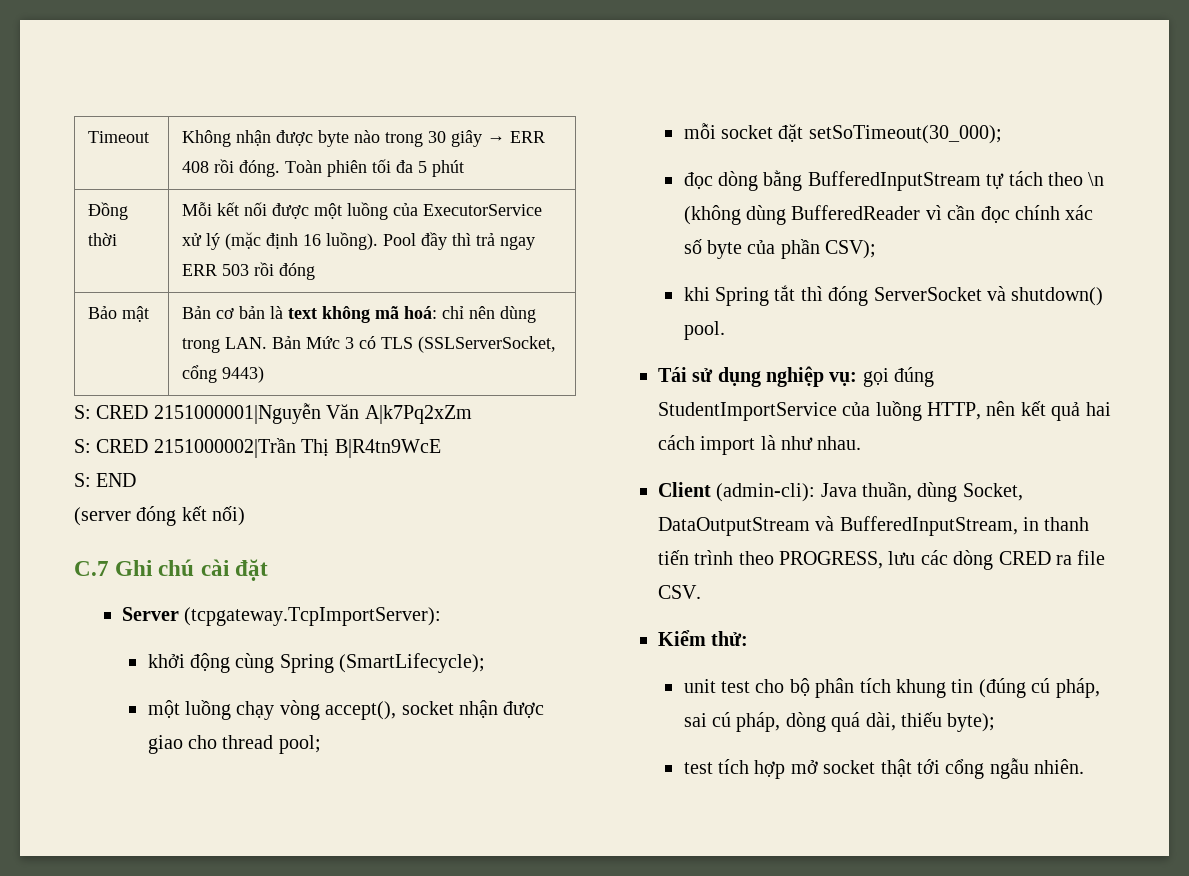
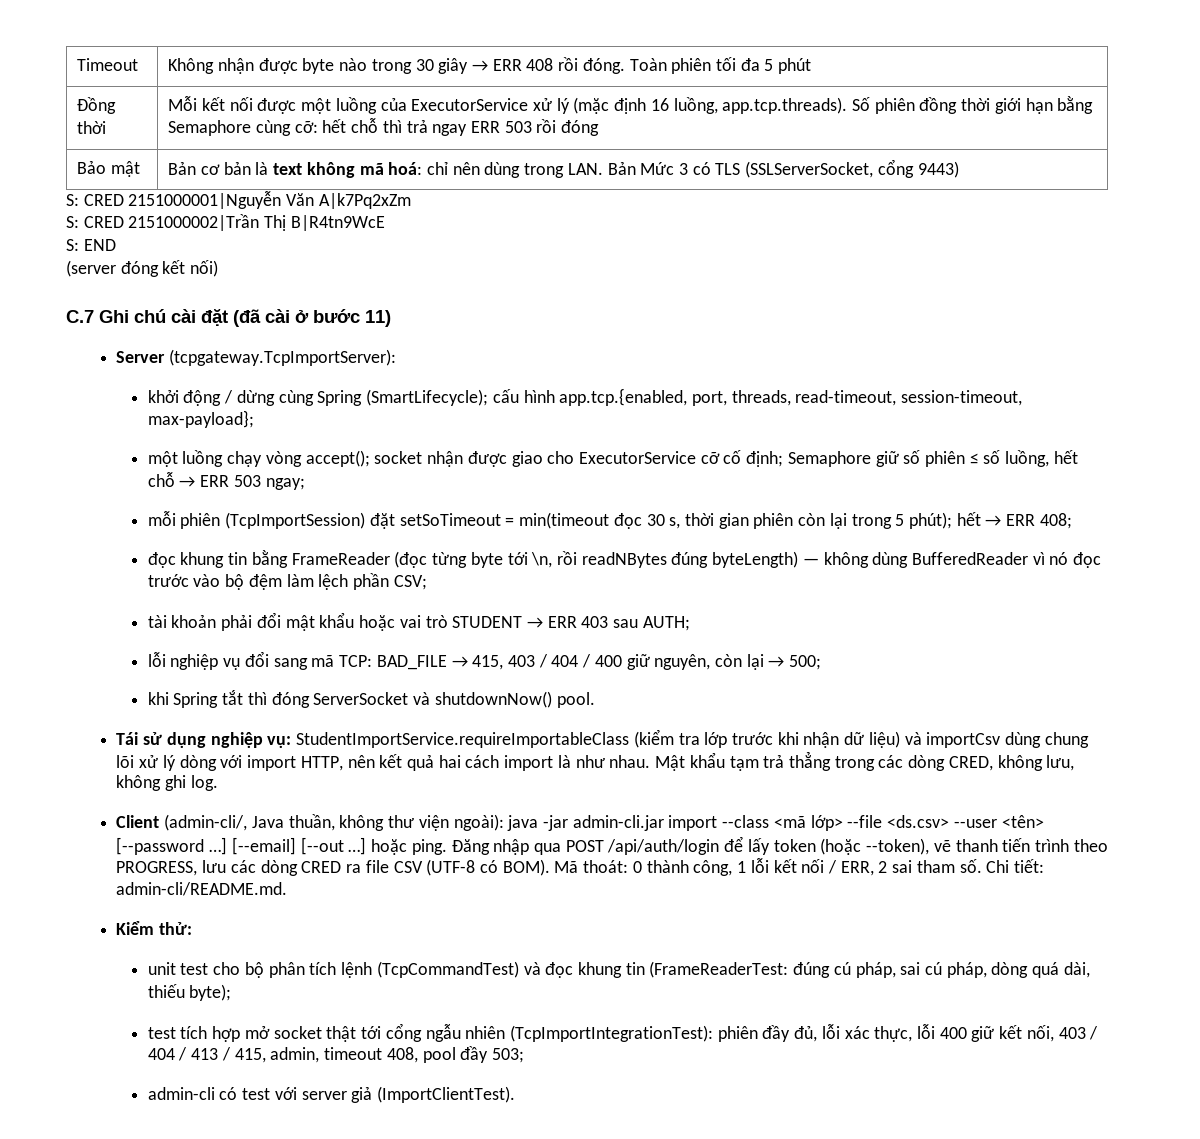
- Đồng thời | Mỗi kết nối được một luồng của ExecutorService xử lý (mặc định 16 luồng). Pool đầy thì trả ngay ERR 503 rồi đóng
+ Đồng thời | Mỗi kết nối được một luồng của ExecutorService xử lý (mặc định 16 luồng, app.tcp.threads). Số phiên đồng thời giới hạn bằng Semaphore cùng cỡ: hết chỗ thì trả ngay ERR 503 rồi đóng
- C.7 Ghi chú cài đặt
+ C.7 Ghi chú cài đặt (đã cài ở bước 11)
- khởi động cùng Spring (SmartLifecycle);
+ khởi động / dừng cùng Spring (SmartLifecycle); cấu hình app.tcp.{enabled, port, threads, read-timeout, session-timeout, max-payload};
- một luồng chạy vòng accept(), socket nhận được giao cho thread pool;
- mỗi socket đặt setSoTimeout(30_000);
- đọc dòng bằng BufferedInputStream tự tách theo \n (không dùng BufferedReader vì cần đọc chính xác số byte của phần CSV);
+ một luồng chạy vòng accept(); socket nhận được giao cho ExecutorService cỡ cố định; Semaphore giữ số phiên ≤ số luồng, hết chỗ → ERR 503 ngay;
+ mỗi phiên (TcpImportSession) đặt setSoTimeout = min(timeout đọc 30 s, thời gian phiên còn lại trong 5 phút); hết → ERR 408;
+ đọc khung tin bằng FrameReader (đọc từng byte tới \n, rồi readNBytes đúng byteLength) — không dùng BufferedReader vì nó đọc trước vào bộ đệm làm lệch phần CSV;
+ tài khoản phải đổi mật khẩu hoặc vai trò STUDENT → ERR 403 sau AUTH;
+ lỗi nghiệp vụ đổi sang mã TCP: BAD_FILE → 415, 403 / 404 / 400 giữ nguyên, còn lại → 500;
- khi Spring tắt thì đóng ServerSocket và shutdown() pool.
+ khi Spring tắt thì đóng ServerSocket và shutdownNow() pool.
- Tái sử dụng nghiệp vụ: gọi đúng StudentImportService của luồng HTTP, nên kết quả hai cách import là như nhau.
+ Tái sử dụng nghiệp vụ: StudentImportService.requireImportableClass (kiểm tra lớp trước khi nhận dữ liệu) và importCsv dùng chung lõi xử lý dòng với import HTTP, nên kết quả hai cách import là như nhau. Mật khẩu tạm trả thẳng trong các dòng CRED, không lưu, không ghi log.
- Client (admin-cli): Java thuần, dùng Socket, DataOutputStream và BufferedInputStream, in thanh tiến trình theo PROGRESS, lưu các dòng CRED ra file CSV.
+ Client (admin-cli/, Java thuần, không thư viện ngoài): java -jar admin-cli.jar import --class <mã lớp> --file <ds.csv> --user <tên> [--password …] [--email] [--out …] hoặc ping. Đăng nhập qua POST /api/auth/login để lấy token (hoặc --token), vẽ thanh tiến trình theo PROGRESS, lưu các dòng CRED ra file CSV (UTF-8 có BOM). Mã thoát: 0 thành công, 1 lỗi kết nối / ERR, 2 sai tham số. Chi tiết: admin-cli/README.md.
- unit test cho bộ phân tích khung tin (đúng cú pháp, sai cú pháp, dòng quá dài, thiếu byte);
+ unit test cho bộ phân tích lệnh (TcpCommandTest) và đọc khung tin (FrameReaderTest: đúng cú pháp, sai cú pháp, dòng quá dài, thiếu byte);
- test tích hợp mở socket thật tới cổng ngẫu nhiên.
+ test tích hợp mở socket thật tới cổng ngẫu nhiên (TcpImportIntegrationTest): phiên đầy đủ, lỗi xác thực, lỗi 400 giữ kết nối, 403 / 404 / 413 / 415, admin, timeout 408, pool đầy 503;
+ admin-cli có test với server giả (ImportClientTest).

